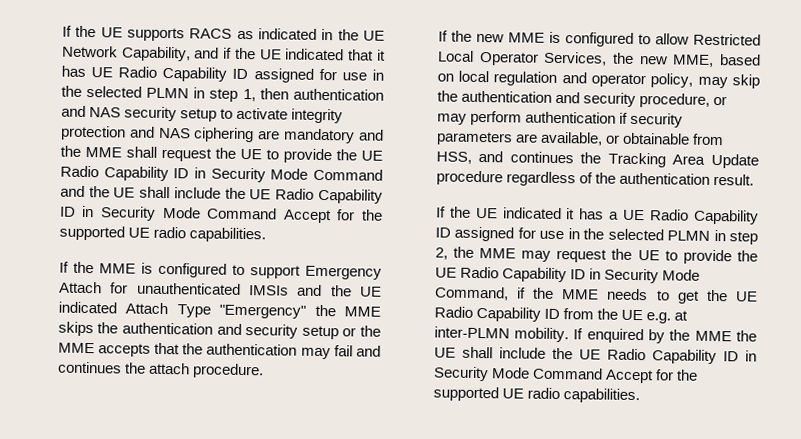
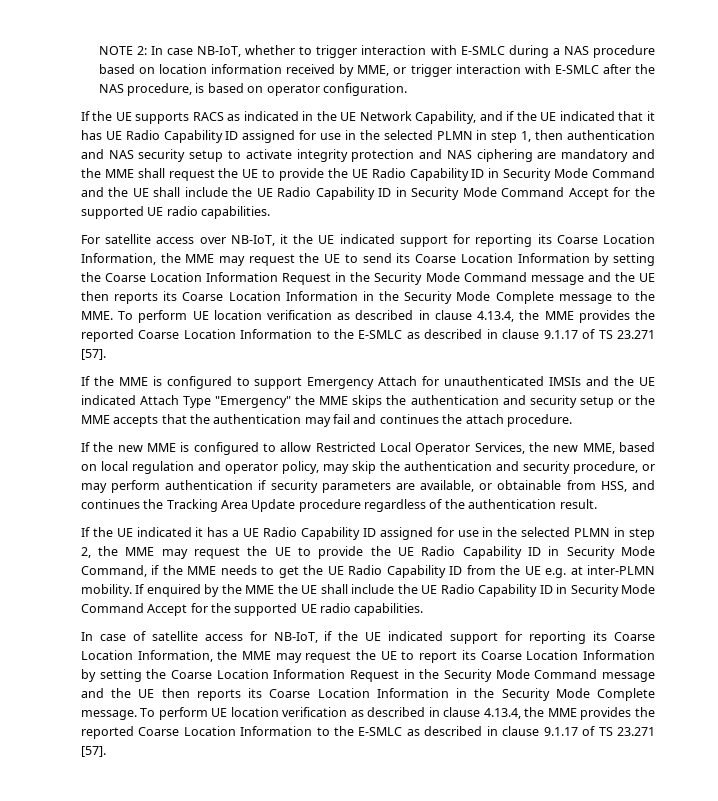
+ NOTE 2: In case NB-IoT, whether to trigger interaction with E-SMLC during a NAS procedure based on location information received by MME, or trigger interaction with E-SMLC after the NAS procedure, is based on operator configuration.
+ For satellite access over NB-IoT, it the UE indicated support for reporting its Coarse Location Information, the MME may request the UE to send its Coarse Location Information by setting the Coarse Location Information Request in the Security Mode Command message and the UE then reports its Coarse Location Information in the Security Mode Complete message to the MME. To perform UE location verification as described in clause 4.13.4, the MME provides the reported Coarse Location Information to the E-SMLC as described in clause 9.1.17 of TS 23.271 [57].
+ In case of satellite access for NB-IoT, if the UE indicated support for reporting its Coarse Location Information, the MME may request the UE to report its Coarse Location Information by setting the Coarse Location Information Request in the Security Mode Command message and the UE then reports its Coarse Location Information in the Security Mode Complete message. To perform UE location verification as described in clause 4.13.4, the MME provides the reported Coarse Location Information to the E-SMLC as described in clause 9.1.17 of TS 23.271 [57].

